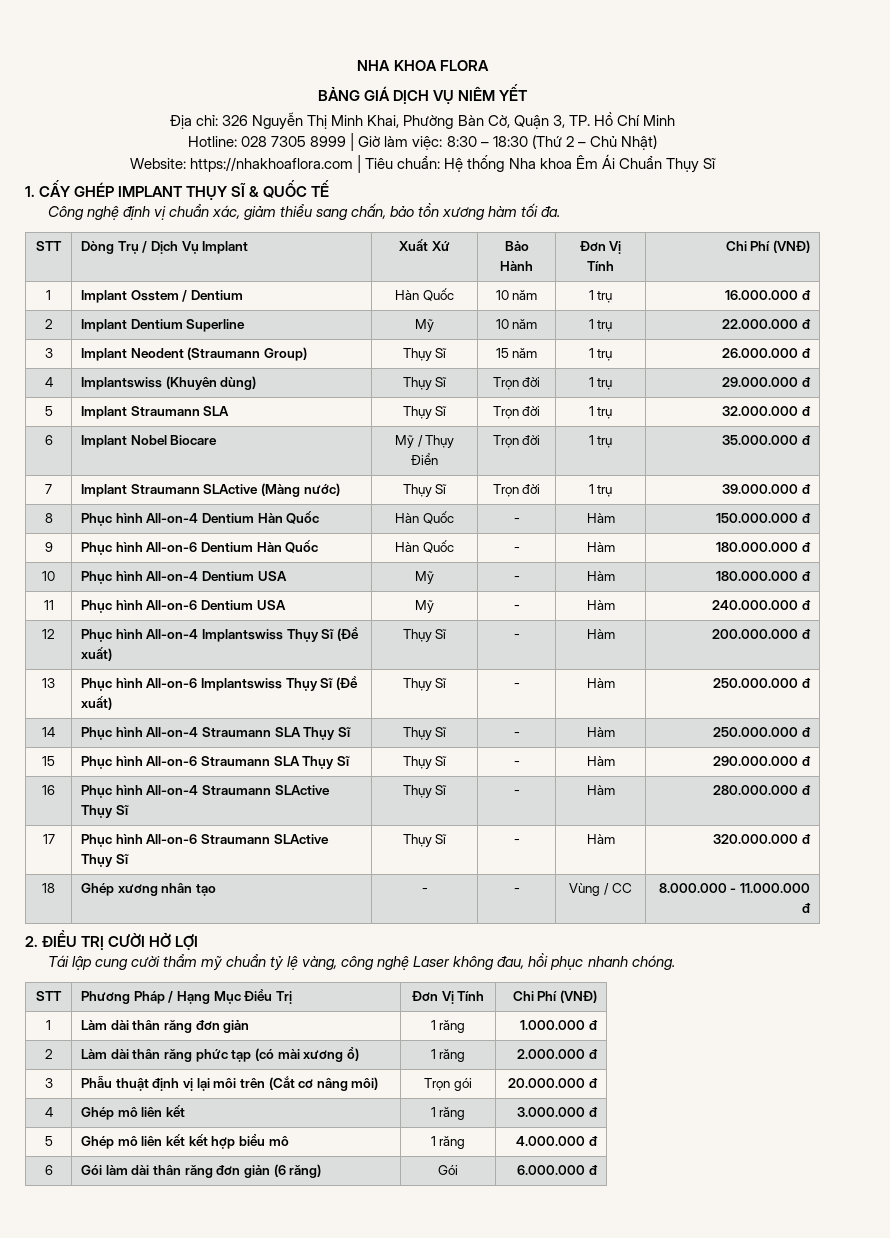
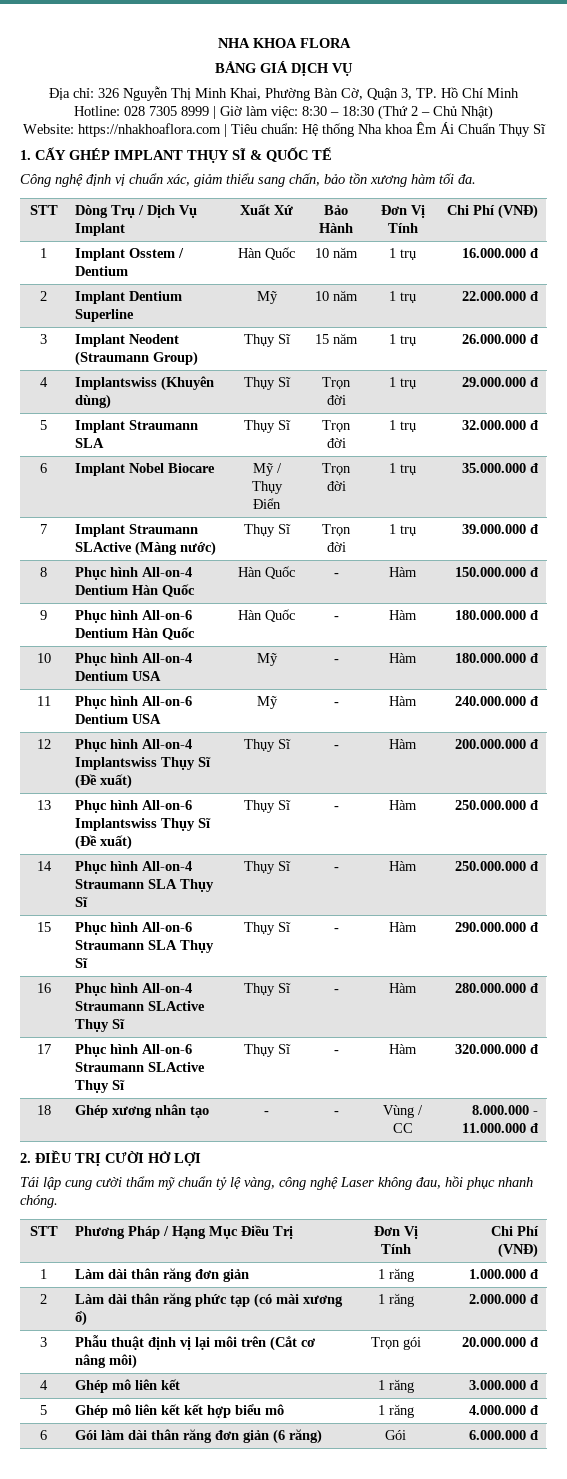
- BẢNG GIÁ DỊCH VỤ NIÊM YẾT
+ BẢNG GIÁ DỊCH VỤ

